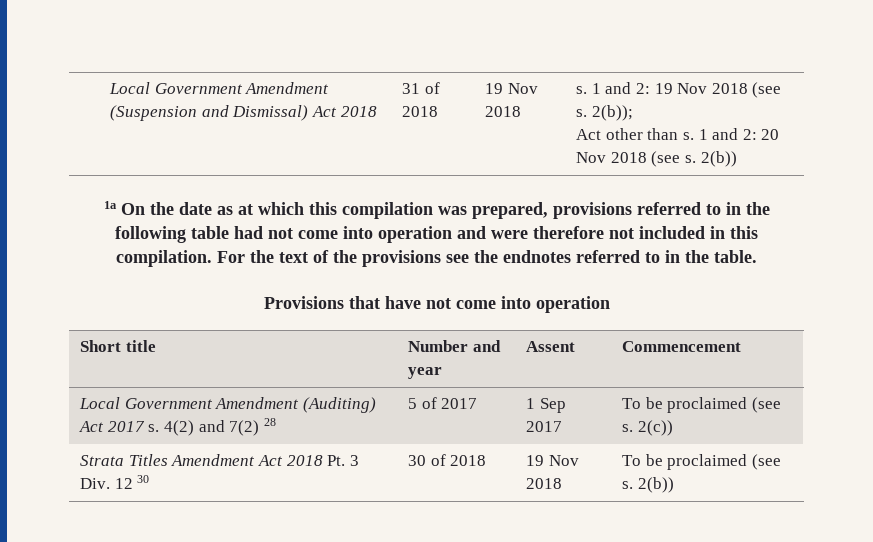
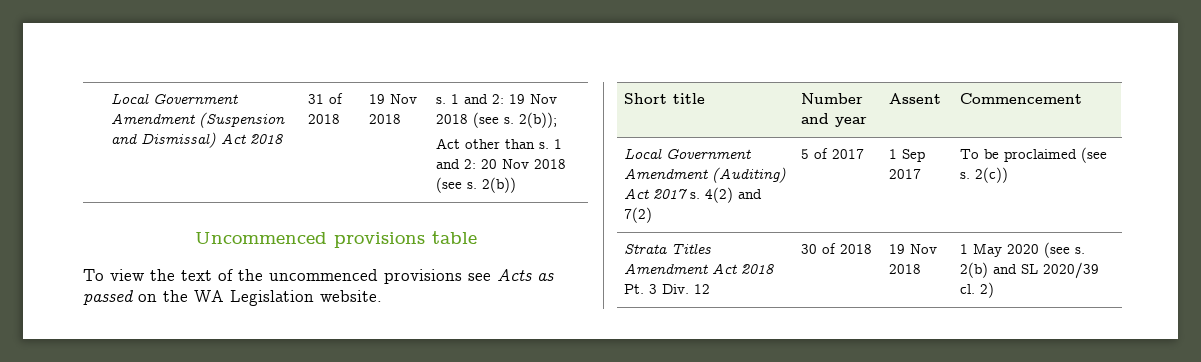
- 1a On the date as at which this compilation was prepared, provisions referred to in the following table had not come into operation and were therefore not included in this compilation. For the text of the provisions see the endnotes referred to in the table.
- Provisions that have not come into operation
+ Uncommenced provisions table
+ To view the text of the uncommenced provisions see Acts as passed on the WA Legislation website.
- Local Government Amendment (Auditing) Act 2017 s. 4(2) and 7(2) 28 | 5 of 2017 | 1 Sep 2017 | To be proclaimed (see s. 2(c))
+ Local Government Amendment (Auditing) Act 2017 s. 4(2) and 7(2) | 5 of 2017 | 1 Sep 2017 | To be proclaimed (see s. 2(c))
- Strata Titles Amendment Act 2018 Pt. 3 Div. 12 30 | 30 of 2018 | 19 Nov 2018 | To be proclaimed (see s. 2(b))
+ Strata Titles Amendment Act 2018 Pt. 3 Div. 12 | 30 of 2018 | 19 Nov 2018 | 1 May 2020 (see s. 2(b) and SL 2020/39 cl. 2)

